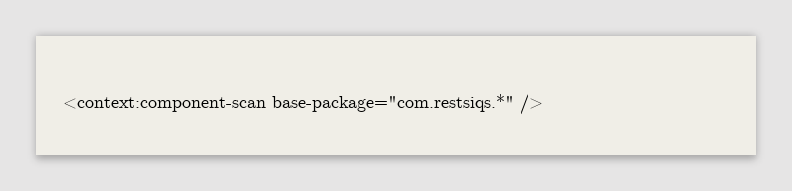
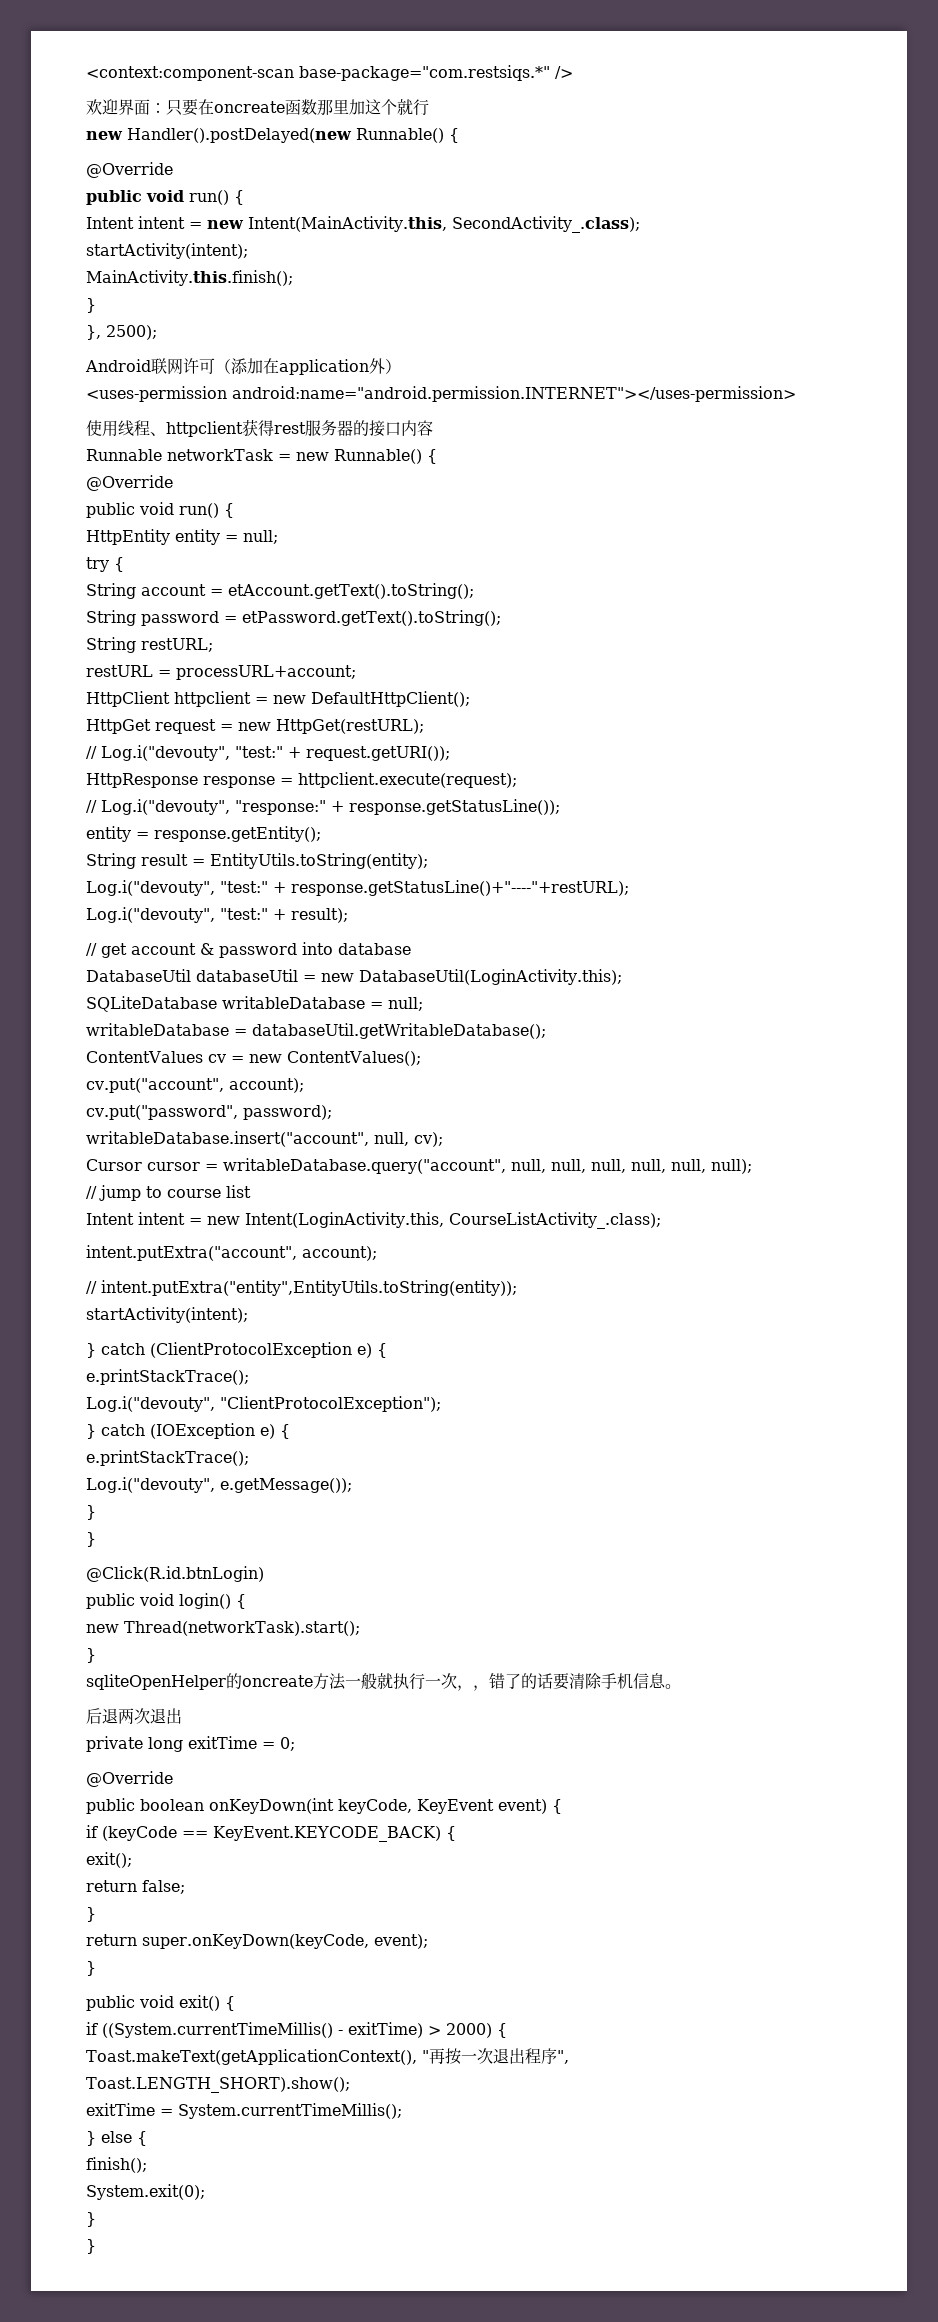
+ 欢迎界面：只要在oncreate函数那里加这个就行
+ new Handler().postDelayed(new Runnable() {
+ @Override
+ public void run() {
+ Intent intent = new Intent(MainActivity.this, SecondActivity_.class);
+ startActivity(intent);
+ MainActivity.this.finish();
+ }
+ }, 2500);
+ Android联网许可（添加在application外）
+ <uses-permission android:name="android.permission.INTERNET"></uses-permission>
+ 使用线程、httpclient获得rest服务器的接口内容
+ Runnable networkTask = new Runnable() {
+ @Override
+ public void run() {
+ HttpEntity entity = null;
+ try {
+ String account = etAccount.getText().toString();
+ String password = etPassword.getText().toString();
+ String restURL;
+ restURL = processURL+account;
+ HttpClient httpclient = new DefaultHttpClient();
+ HttpGet request = new HttpGet(restURL);
+ // Log.i("devouty", "test:" + request.getURI());
+ HttpResponse response = httpclient.execute(request);
+ // Log.i("devouty", "response:" + response.getStatusLine());
+ entity = response.getEntity();
+ String result = EntityUtils.toString(entity);
+ Log.i("devouty", "test:" + response.getStatusLine()+"----"+restURL);
+ Log.i("devouty", "test:" + result);
+ // get account & password into database
+ DatabaseUtil databaseUtil = new DatabaseUtil(LoginActivity.this);
+ SQLiteDatabase writableDatabase = null;
+ writableDatabase = databaseUtil.getWritableDatabase();
+ ContentValues cv = new ContentValues();
+ cv.put("account", account);
+ cv.put("password", password);
+ writableDatabase.insert("account", null, cv);
+ Cursor cursor = writableDatabase.query("account", null, null, null, null, null, null);
+ // jump to course list
+ Intent intent = new Intent(LoginActivity.this, CourseListActivity_.class);
+ intent.putExtra("account", account);
+ // intent.putExtra("entity",EntityUtils.toString(entity));
+ startActivity(intent);
+ } catch (ClientProtocolException e) {
+ e.printStackTrace();
+ Log.i("devouty", "ClientProtocolException");
+ } catch (IOException e) {
+ e.printStackTrace();
+ Log.i("devouty", e.getMessage());
+ }
+ }
+ @Click(R.id.btnLogin)
+ public void login() {
+ new Thread(networkTask).start();
+ }
+ sqliteOpenHelper的oncreate方法一般就执行一次，，错了的话要清除手机信息。
+ 后退两次退出
+ private long exitTime = 0;
+ @Override
+ public boolean onKeyDown(int keyCode, KeyEvent event) {
+ if (keyCode == KeyEvent.KEYCODE_BACK) {
+ exit();
+ return false;
+ }
+ return super.onKeyDown(keyCode, event);
+ }
+ public void exit() {
+ if ((System.currentTimeMillis() - exitTime) > 2000) {
+ Toast.makeText(getApplicationContext(), "再按一次退出程序",
+ Toast.LENGTH_SHORT).show();
+ exitTime = System.currentTimeMillis();
+ } else {
+ finish();
+ System.exit(0);
+ }
+ }

